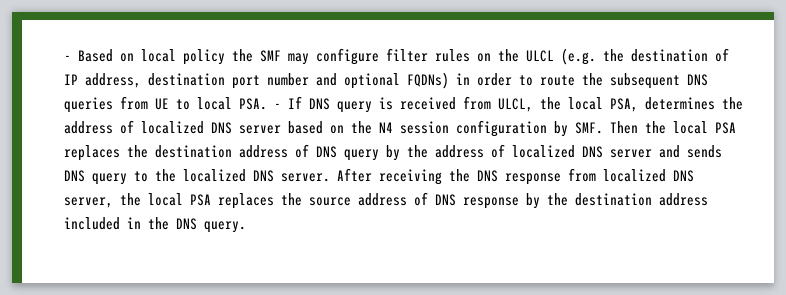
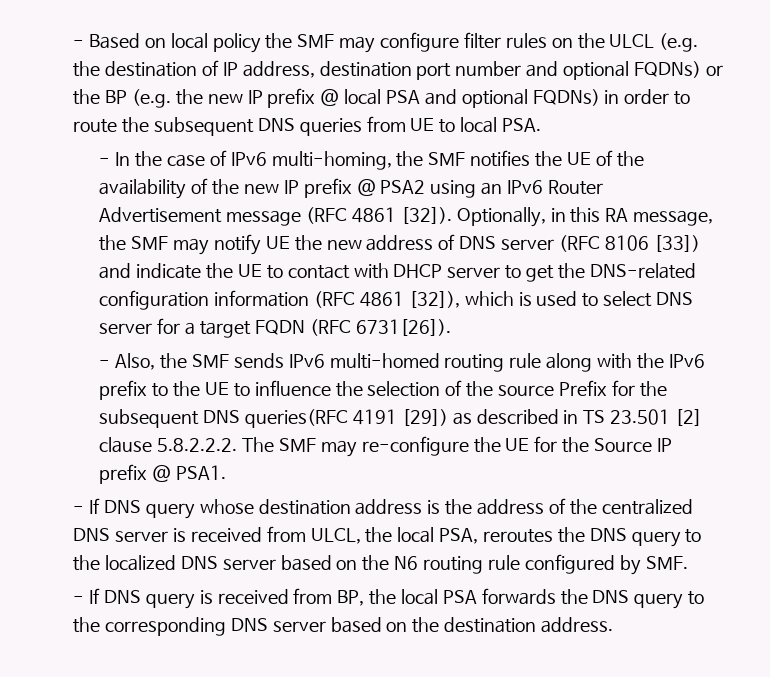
- - Based on local policy the SMF may configure filter rules on the ULCL (e.g. the destination of IP address, destination port number and optional FQDNs) in order to route the subsequent DNS queries from UE to local PSA. - If DNS query is received from ULCL, the local PSA, determines the address of localized DNS server based on the N4 session configuration by SMF. Then the local PSA replaces the destination address of DNS query by the address of localized DNS server and sends DNS query to the localized DNS server. After receiving the DNS response from localized DNS server, the local PSA replaces the source address of DNS response by the destination address included in the DNS query.
+ - Based on local policy the SMF may configure filter rules on the ULCL (e.g. the destination of IP address, destination port number and optional FQDNs) or the BP (e.g. the new IP prefix @ local PSA and optional FQDNs) in order to route the subsequent DNS queries from UE to local PSA.
+ - In the case of IPv6 multi-homing, the SMF notifies the UE of the availability of the new IP prefix @ PSA2 using an IPv6 Router Advertisement message (RFC 4861 [32]). Optionally, in this RA message, the SMF may notify UE the new address of DNS server (RFC 8106 [33]) and indicate the UE to contact with DHCP server to get the DNS-related configuration information (RFC 4861 [32]), which is used to select DNS server for a target FQDN (RFC 6731[26]).
+ - Also, the SMF sends IPv6 multi-homed routing rule along with the IPv6 prefix to the UE to influence the selection of the source Prefix for the subsequent DNS queries(RFC 4191 [29]) as described in TS 23.501 [2] clause 5.8.2.2.2. The SMF may re-configure the UE for the Source IP prefix @ PSA1.
+ - If DNS query whose destination address is the address of the centralized DNS server is received from ULCL, the local PSA, reroutes the DNS query to the localized DNS server based on the N6 routing rule configured by SMF.
+ - If DNS query is received from BP, the local PSA forwards the DNS query to the corresponding DNS server based on the destination address.

